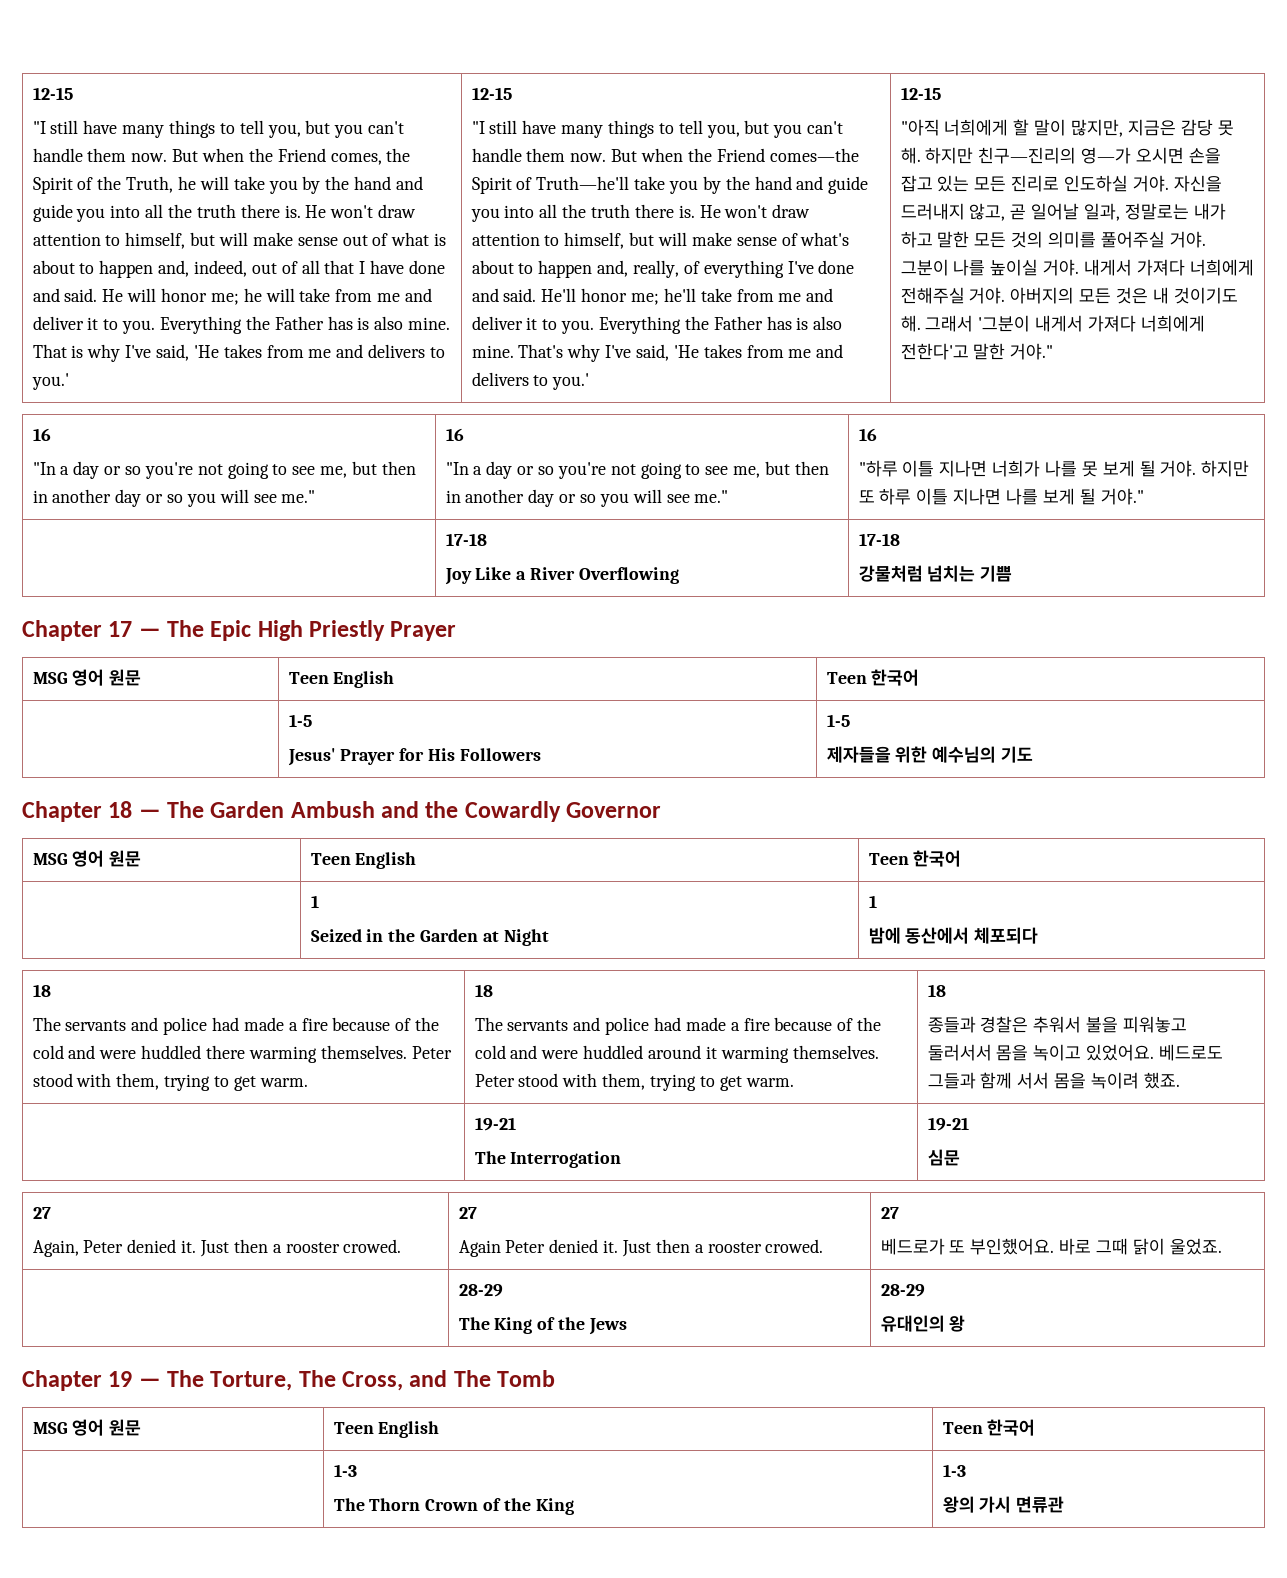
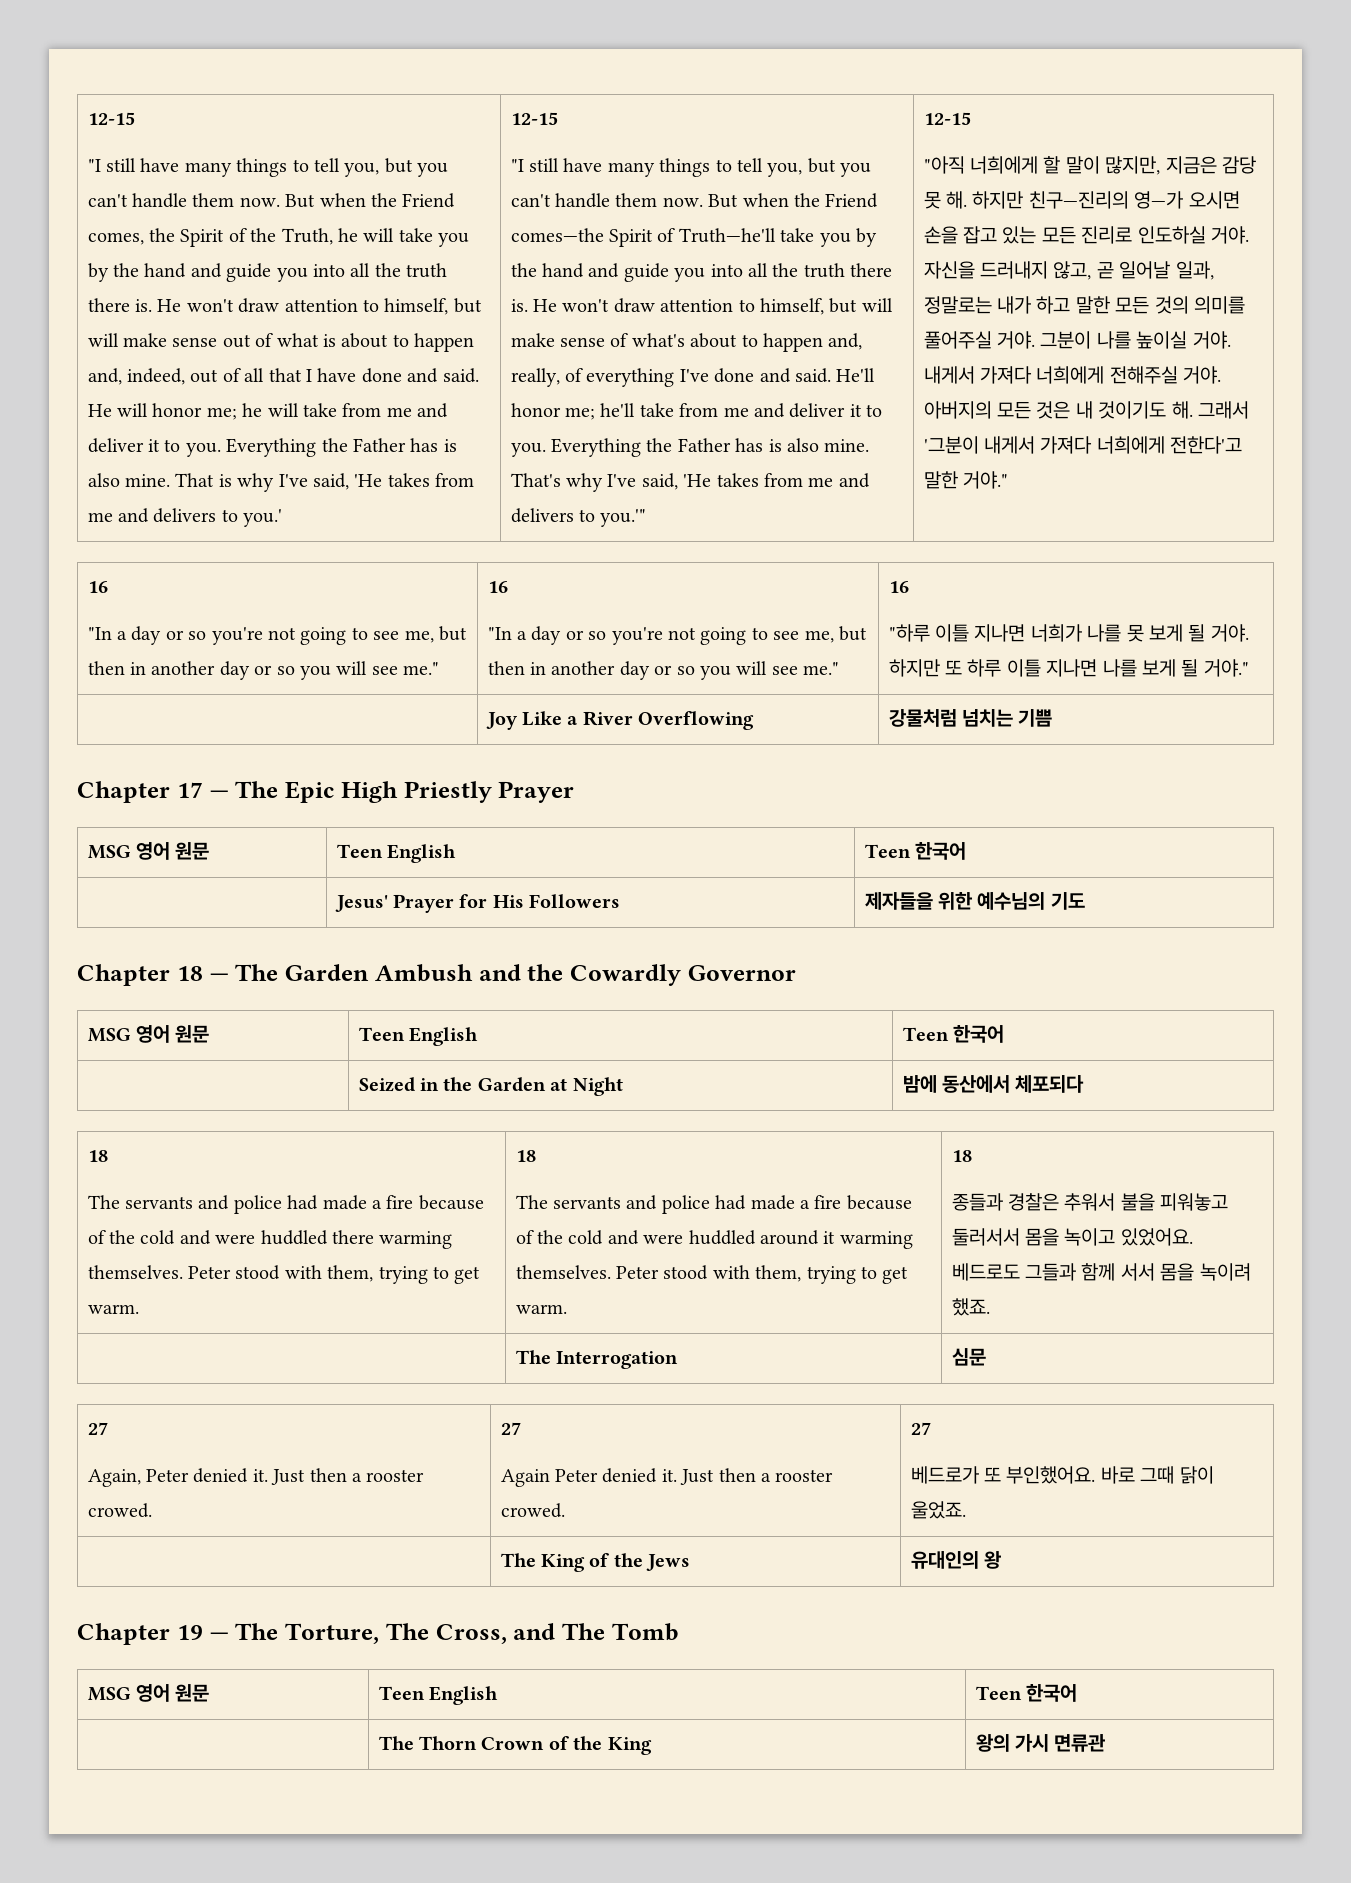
- That's why I've said, 'He takes from me and delivers to you.'
+ That's why I've said, 'He takes from me and delivers to you.'"
  하지만 또 하루 이틀 지나면 나를 보게 될 거야."
- | 17-18
- Joy Like a River Overflowing | 17-18
- 강물처럼 넘치는 기쁨
+ | Joy Like a River Overflowing | 강물처럼 넘치는 기쁨
  Chapter 17 — The Epic High Priestly Prayer
  MSG 영어 원문 | Teen English | Teen 한국어
- | 1-5
- Jesus' Prayer for His Followers | 1-5
- 제자들을 위한 예수님의 기도
+ | Jesus' Prayer for His Followers | 제자들을 위한 예수님의 기도
  Chapter 18 — The Garden Ambush and the Cowardly Governor
  MSG 영어 원문 | Teen English | Teen 한국어
- | 1
- Seized in the Garden at Night | 1
- 밤에 동산에서 체포되다
+ | Seized in the Garden at Night | 밤에 동산에서 체포되다
  베드로도 그들과 함께 서서 몸을 녹이려 했죠.
- | 19-21
- The Interrogation | 19-21
- 심문
+ | The Interrogation | 심문
  27
  Again, Peter denied it. Just then a rooster crowed. | 27
  Again Peter denied it. Just then a rooster crowed. | 27
  베드로가 또 부인했어요. 바로 그때 닭이 울었죠.
- | 28-29
- The King of the Jews | 28-29
- 유대인의 왕
+ | The King of the Jews | 유대인의 왕
  Chapter 19 — The Torture, The Cross, and The Tomb
  MSG 영어 원문 | Teen English | Teen 한국어
- | 1-3
- The Thorn Crown of the King | 1-3
- 왕의 가시 면류관
+ | The Thorn Crown of the King | 왕의 가시 면류관

